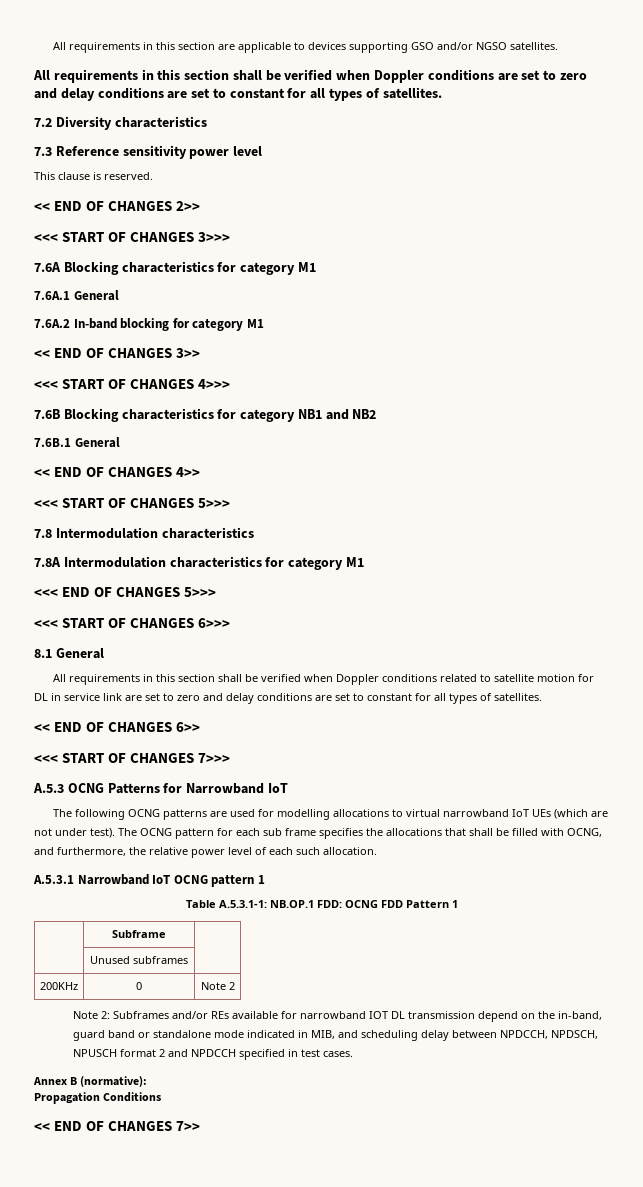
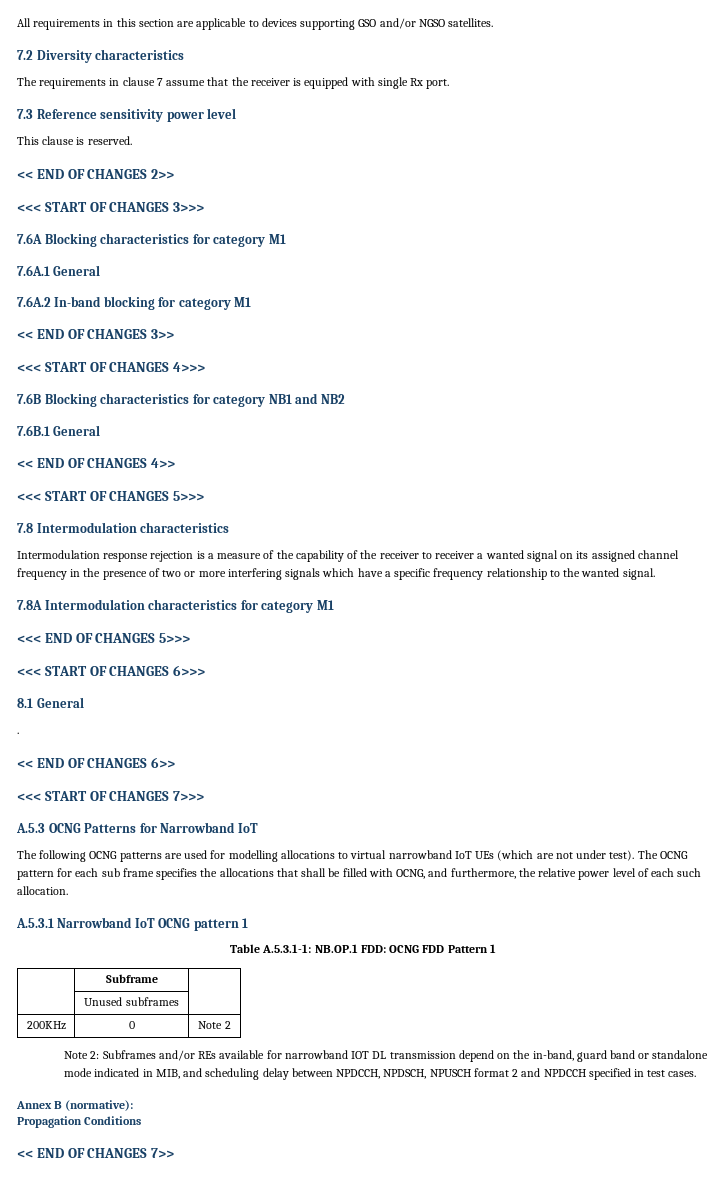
- All requirements in this section shall be verified when Doppler conditions are set to zero and delay conditions are set to constant for all types of satellites.
  7.2 Diversity characteristics
+ The requirements in clause 7 assume that the receiver is equipped with single Rx port.
+ Intermodulation response rejection is a measure of the capability of the receiver to receiver a wanted signal on its assigned channel frequency in the presence of two or more interfering signals which have a specific frequency relationship to the wanted signal.
- All requirements in this section shall be verified when Doppler conditions related to satellite motion for DL in service link are set to zero and delay conditions are set to constant for all types of satellites.
+ .

